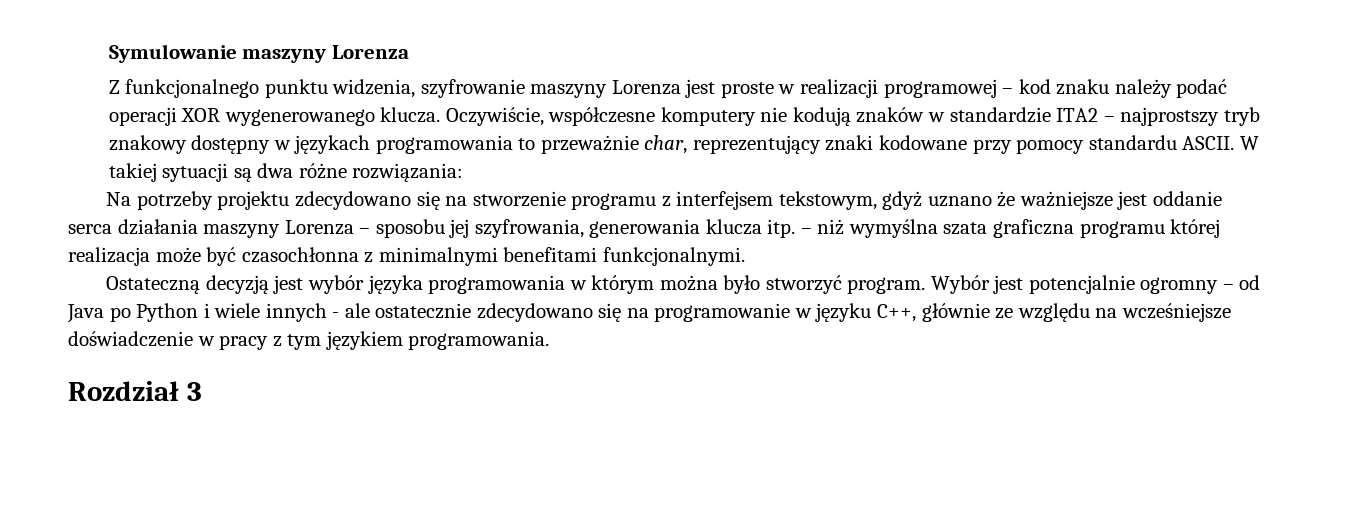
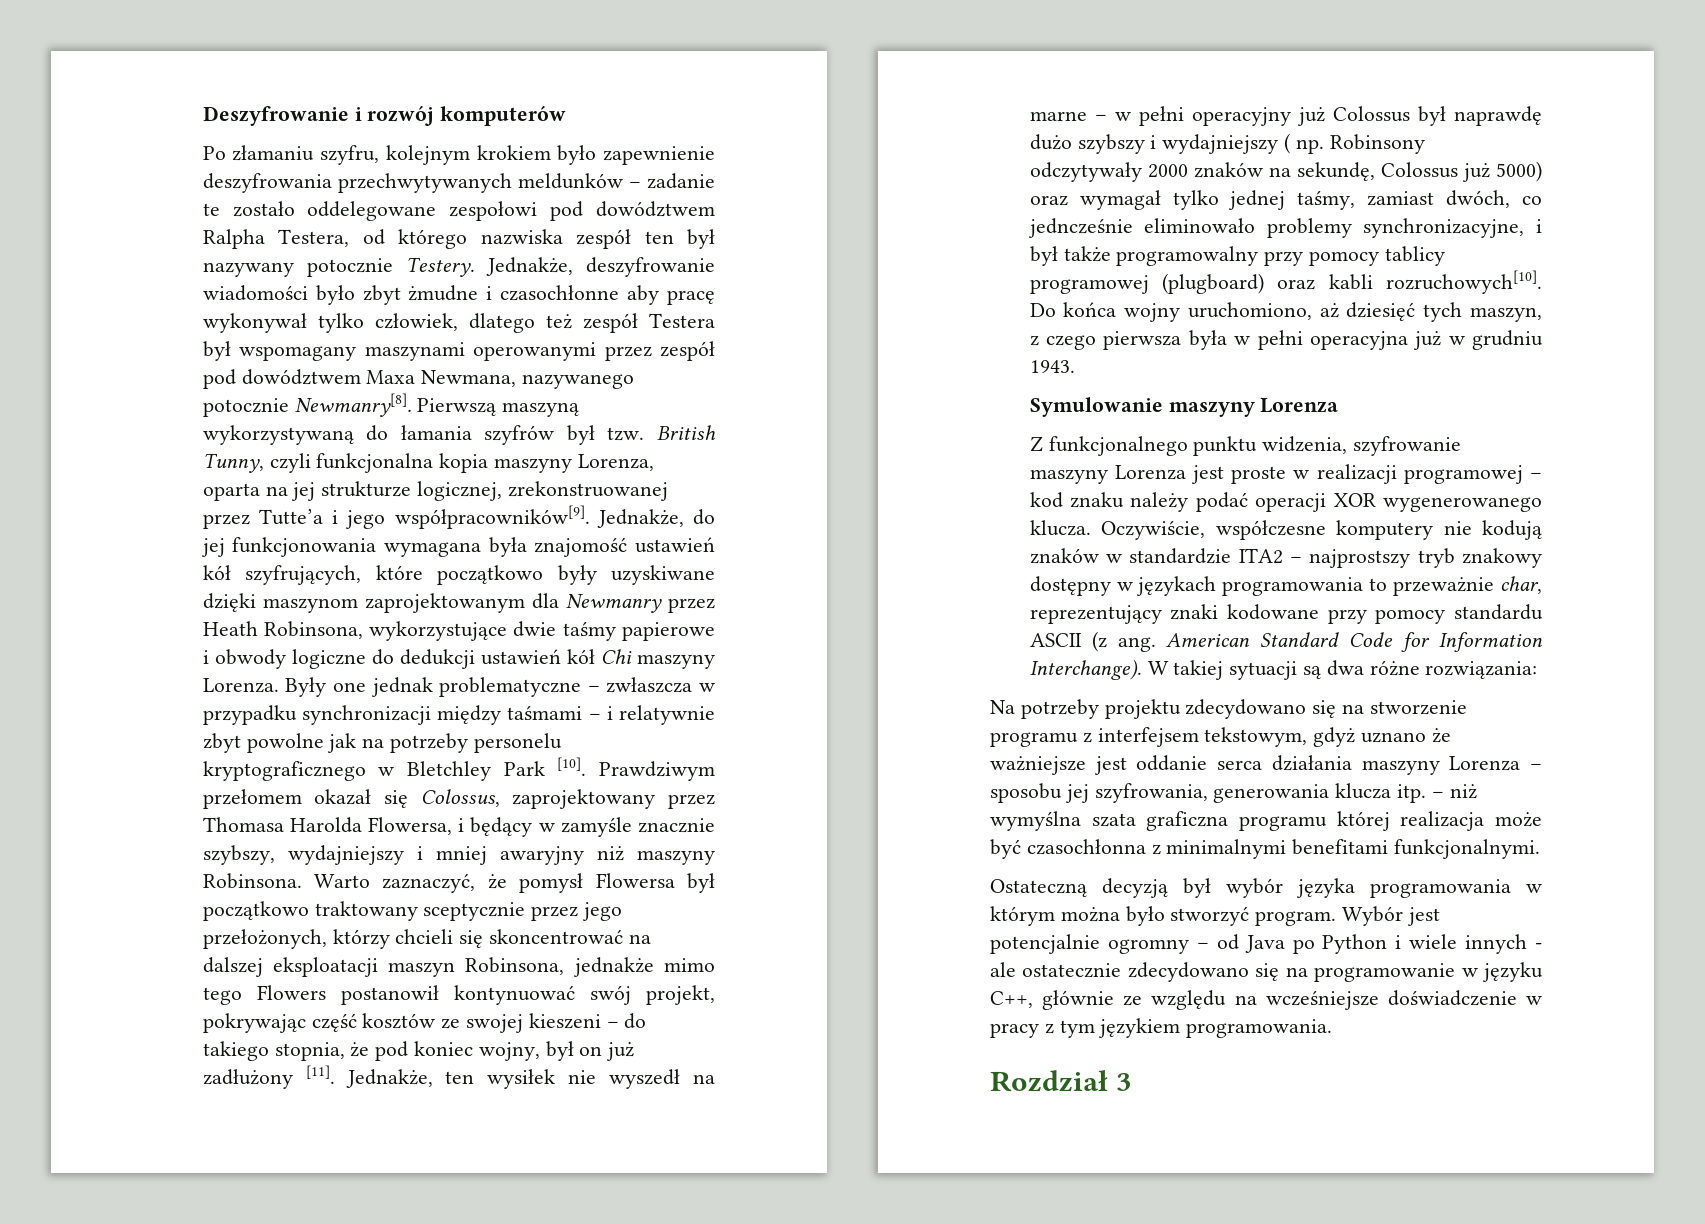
+ Deszyfrowanie i rozwój komputerów
+ Po złamaniu szyfru, kolejnym krokiem było zapewnienie deszyfrowania przechwytywanych meldunków – zadanie te zostało oddelegowane zespołowi pod dowództwem Ralpha Testera, od którego nazwiska zespół ten był nazywany potocznie Testery. Jednakże, deszyfrowanie wiadomości było zbyt żmudne i czasochłonne aby pracę wykonywał tylko człowiek, dlatego też zespół Testera był wspomagany maszynami operowanymi przez zespół pod dowództwem Maxa Newmana, nazywanego potocznie Newmanry[8]. Pierwszą maszyną wykorzystywaną do łamania szyfrów był tzw. British Tunny, czyli funkcjonalna kopia maszyny Lorenza, oparta na jej strukturze logicznej, zrekonstruowanej przez Tutte’a i jego współpracowników[9]. Jednakże, do jej funkcjonowania wymagana była znajomość ustawień kół szyfrujących, które początkowo były uzyskiwane dzięki maszynom zaprojektowanym dla Newmanry przez Heath Robinsona, wykorzystujące dwie taśmy papierowe i obwody logiczne do dedukcji ustawień kół Chi maszyny Lorenza. Były one jednak problematyczne – zwłaszcza w przypadku synchronizacji między taśmami – i relatywnie zbyt powolne jak na potrzeby personelu kryptograficznego w Bletchley Park [10]. Prawdziwym przełomem okazał się Colossus, zaprojektowany przez Thomasa Harolda Flowersa, i będący w zamyśle znacznie szybszy, wydajniejszy i mniej awaryjny niż maszyny Robinsona. Warto zaznaczyć, że pomysł Flowersa był początkowo traktowany sceptycznie przez jego przełożonych, którzy chcieli się skoncentrować na dalszej eksploatacji maszyn Robinsona, jednakże mimo tego Flowers postanowił kontynuować swój projekt, pokrywając część kosztów ze swojej kieszeni – do takiego stopnia, że pod koniec wojny, był on już zadłużony [11]. Jednakże, ten wysiłek nie wyszedł na marne – w pełni operacyjny już Colossus był naprawdę dużo szybszy i wydajniejszy ( np. Robinsony odczytywały 2000 znaków na sekundę, Colossus już 5000) oraz wymagał tylko jednej taśmy, zamiast dwóch, co jedncześnie eliminowało problemy synchronizacyjne, i był także programowalny przy pomocy tablicy programowej (plugboard) oraz kabli rozruchowych[10]. Do końca wojny uruchomiono, aż dziesięć tych maszyn, z czego pierwsza była w pełni operacyjna już w grudniu 1943.
- Oczywiście, współczesne komputery nie kodują znaków w standardzie ITA2 – najprostszy tryb znakowy dostępny w językach programowania to przeważnie char, reprezentujący znaki kodowane przy pomocy standardu ASCII.
+ Oczywiście, współczesne komputery nie kodują znaków w standardzie ITA2 – najprostszy tryb znakowy dostępny w językach programowania to przeważnie char, reprezentujący znaki kodowane przy pomocy standardu ASCII (z ang. American Standard Code for Information Interchange).
- Ostateczną decyzją jest wybór języka programowania w którym można było stworzyć program.
+ Ostateczną decyzją był wybór języka programowania w którym można było stworzyć program.

